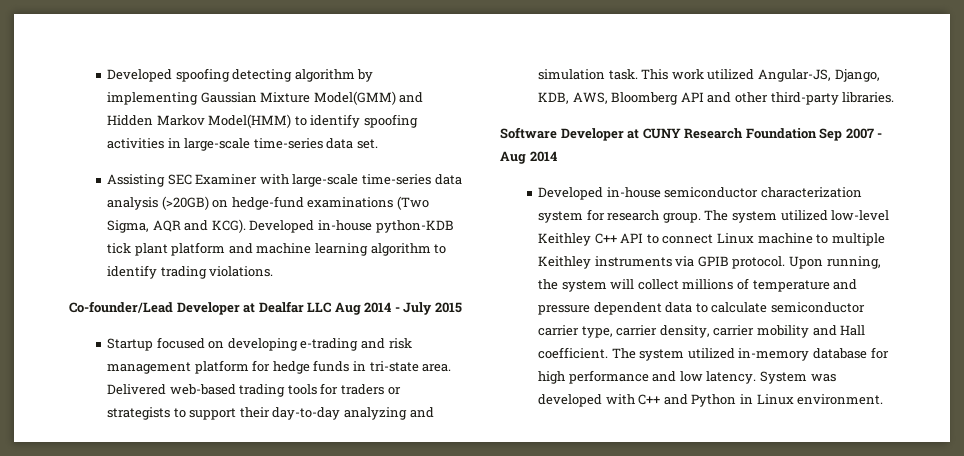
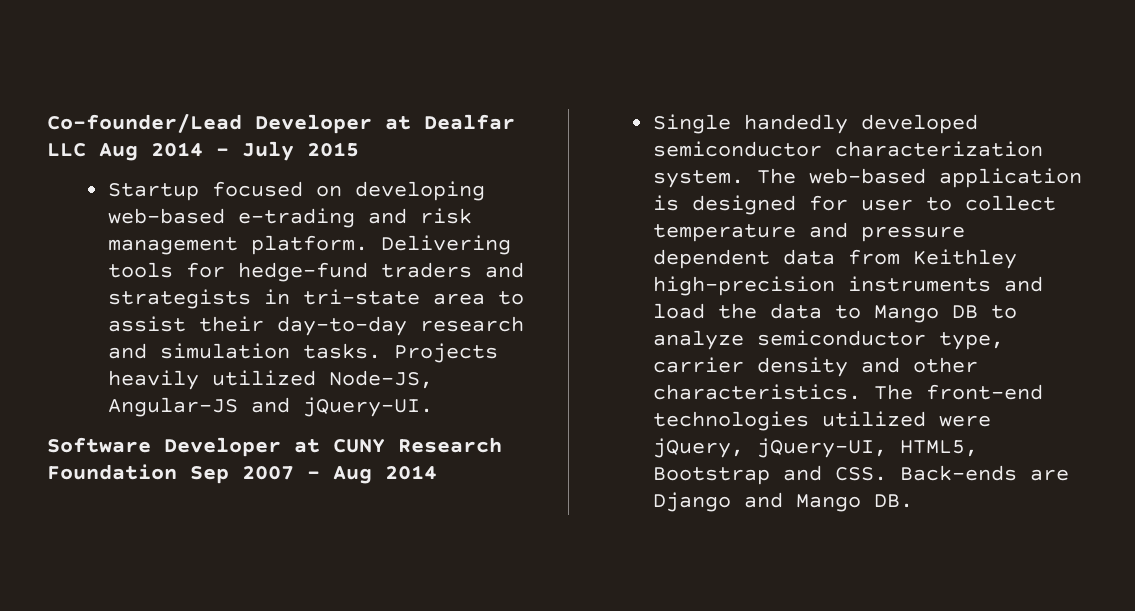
- Developed spoofing detecting algorithm by implementing Gaussian Mixture Model(GMM) and Hidden Markov Model(HMM) to identify spoofing activities in large-scale time-series data set.
- Assisting SEC Examiner with large-scale time-series data analysis (>20GB) on hedge-fund examinations (Two Sigma, AQR and KCG). Developed in-house python-KDB tick plant platform and machine learning algorithm to identify trading violations.
- Startup focused on developing e-trading and risk management platform for hedge funds in tri-state area. Delivered web-based trading tools for traders or strategists to support their day-to-day analyzing and simulation task. This work utilized Angular-JS, Django, KDB, AWS, Bloomberg API and other third-party libraries.
+ Startup focused on developing web-based e-trading and risk management platform. Delivering tools for hedge-fund traders and strategists in tri-state area to assist their day-to-day research and simulation tasks. Projects heavily utilized Node-JS, Angular-JS and jQuery-UI.
- Developed in-house semiconductor characterization system for research group. The system utilized low-level Keithley C++ API to connect Linux machine to multiple Keithley instruments via GPIB protocol. Upon running, the system will collect millions of temperature and pressure dependent data to calculate semiconductor carrier type, carrier density, carrier mobility and Hall coefficient. The system utilized in-memory database for high performance and low latency. System was developed with C++ and Python in Linux environment.
+ Single handedly developed semiconductor characterization system. The web-based application is designed for user to collect temperature and pressure dependent data from Keithley high-precision instruments and load the data to Mango DB to analyze semiconductor type, carrier density and other characteristics. The front-end technologies utilized were jQuery, jQuery-UI, HTML5, Bootstrap and CSS. Back-ends are Django and Mango DB.

